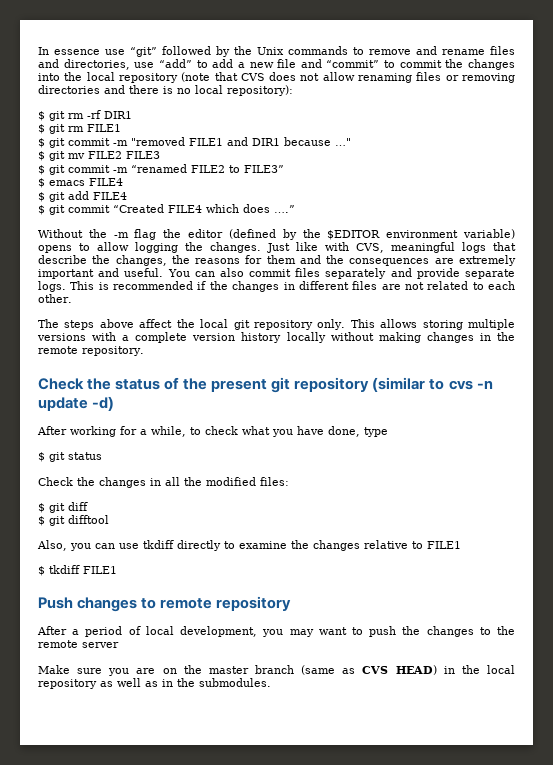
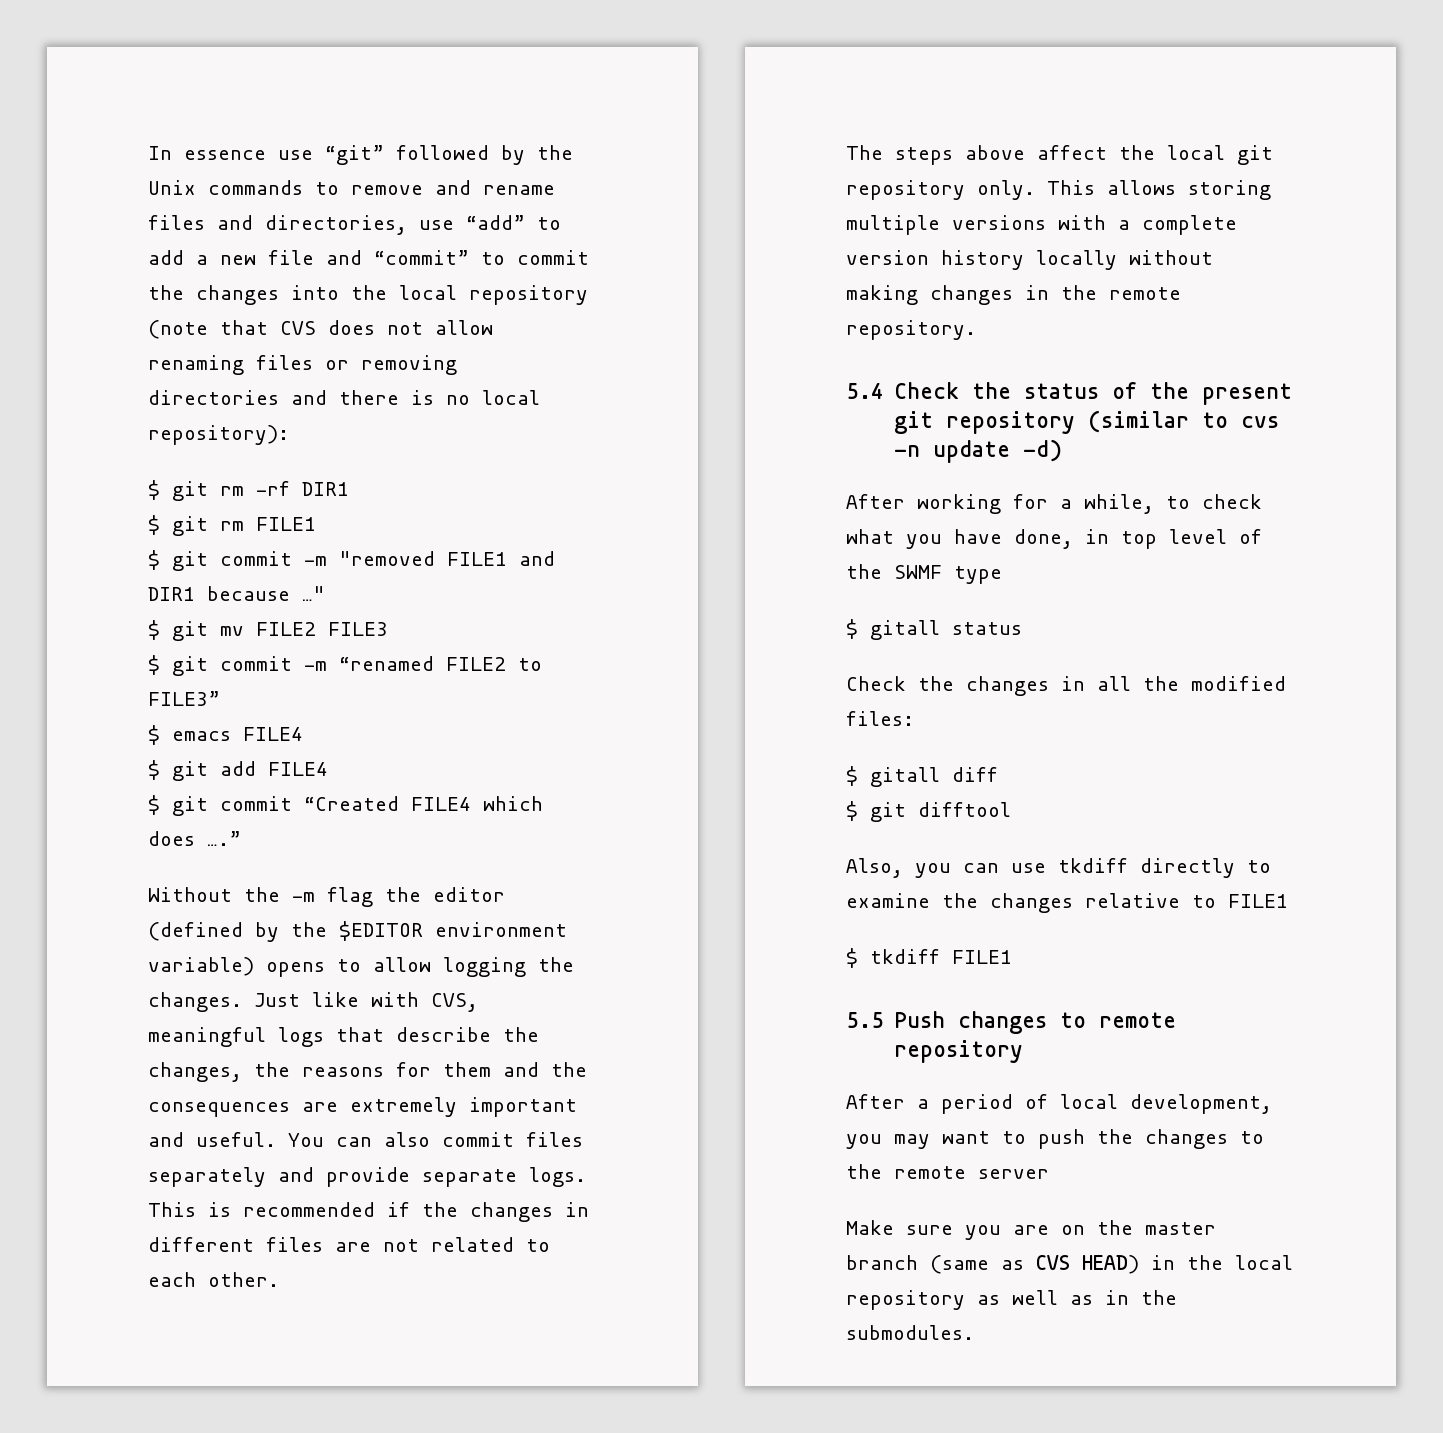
- Check the status of the present git repository (similar to cvs -n update -d)
+ 5.4 Check the status of the present git repository (similar to cvs -n update -d)
- After working for a while, to check what you have done, type
+ After working for a while, to check what you have done, in top level of the SWMF type
- $ git status
+ $ gitall status
- $ git diff
+ $ gitall diff
- Push changes to remote repository
+ 5.5 Push changes to remote repository

